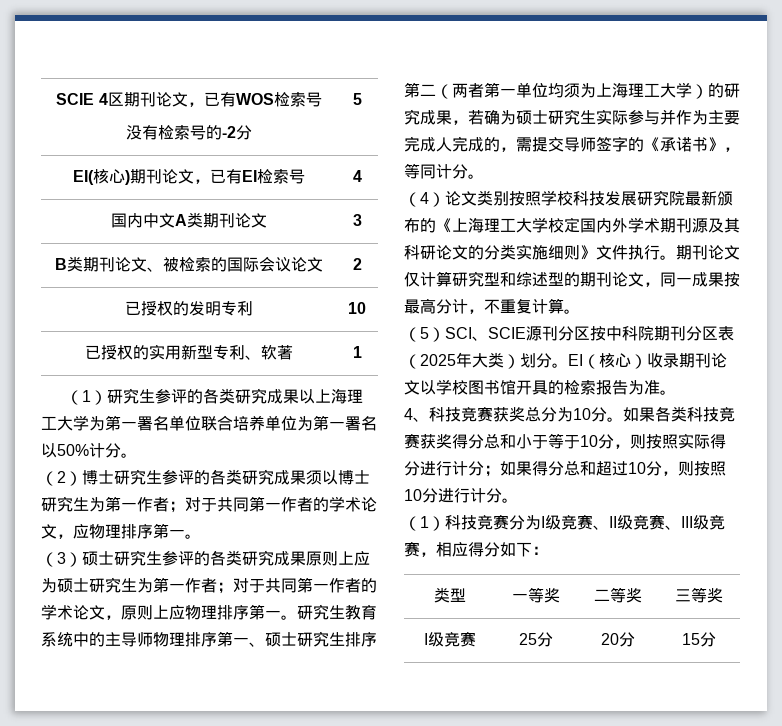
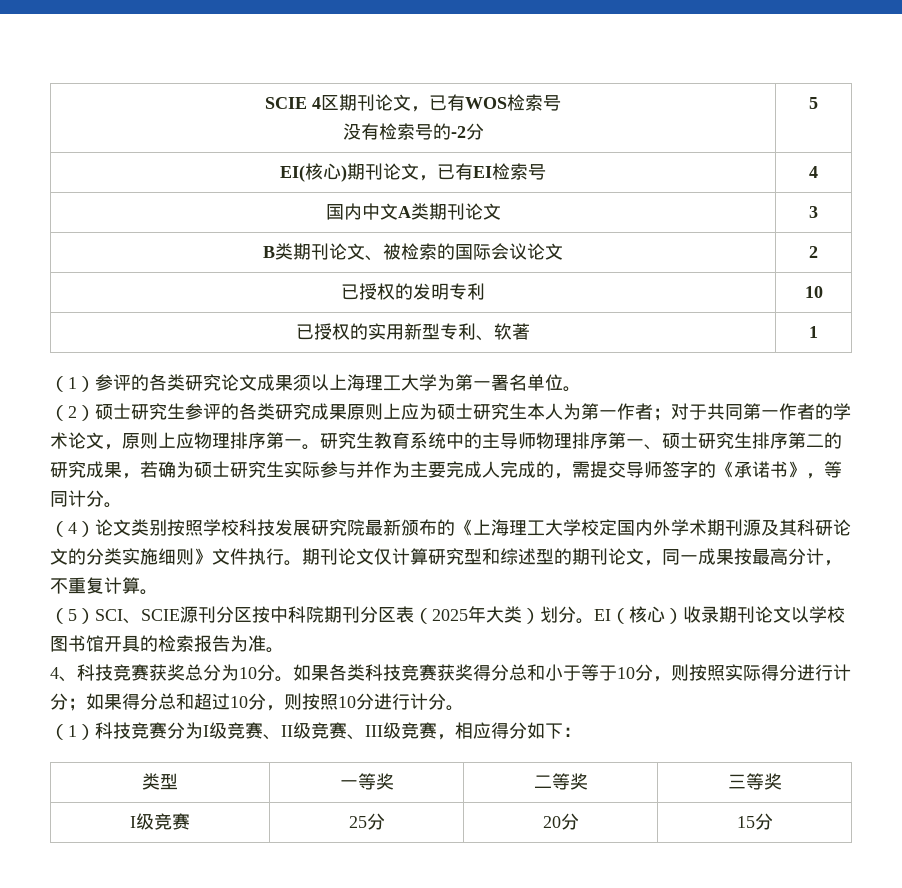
- （1）研究生参评的各类研究成果以上海理工大学为第一署名单位联合培养单位为第一署名以50%计分。
- （2）博士研究生参评的各类研究成果须以博士研究生为第一作者；对于共同第一作者的学术论文，应物理排序第一。
- （3）硕士研究生参评的各类研究成果原则上应为硕士研究生为第一作者；对于共同第一作者的学术论文，原则上应物理排序第一。
+ （1）参评的各类研究论文成果须以上海理工大学为第一署名单位。
+ （2）硕士研究生参评的各类研究成果原则上应为硕士研究生本人为第一作者；对于共同第一作者的学术论文，原则上应物理排序第一。
- 研究生教育系统中的主导师物理排序第一、硕士研究生排序第二（两者第一单位均须为上海理工大学）的研究成果，若确为硕士研究生实际参与并作为主要完成人完成的，需提交导师签字的《承诺书》，等同计分。
+ 研究生教育系统中的主导师物理排序第一、硕士研究生排序第二的研究成果，若确为硕士研究生实际参与并作为主要完成人完成的，需提交导师签字的《承诺书》，等同计分。

